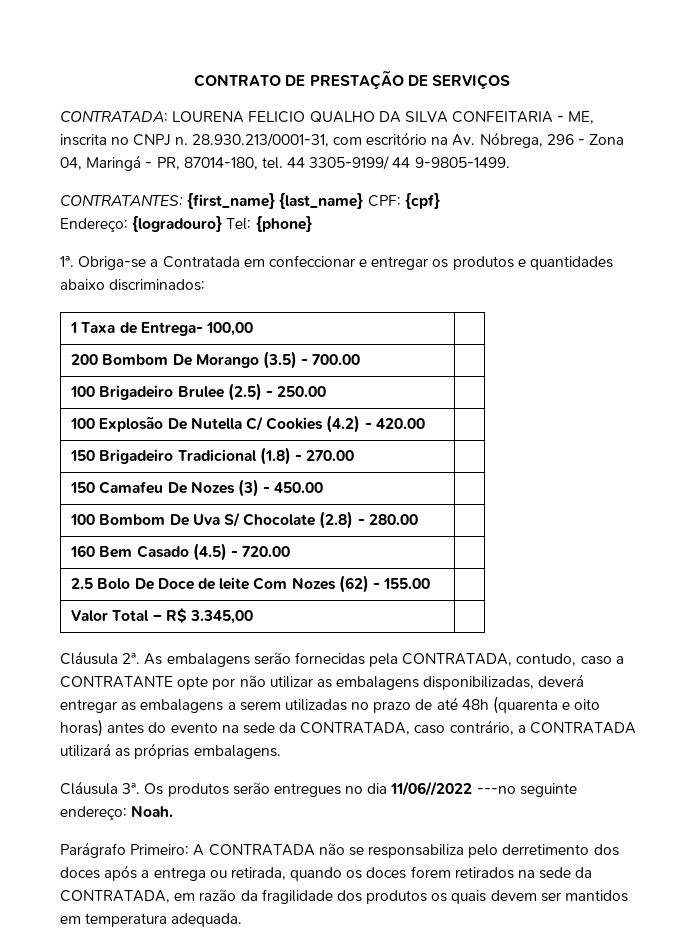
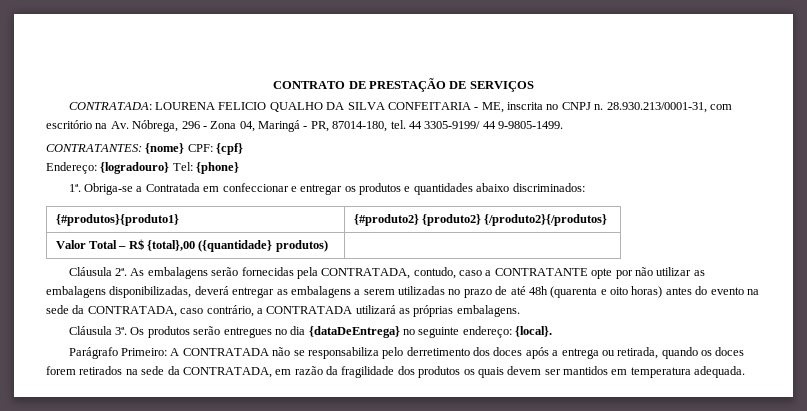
- CONTRATANTES: {first_name} {last_name} CPF: {cpf}
+ CONTRATANTES: {nome} CPF: {cpf}
- 1 Taxa de Entrega- 100,00 |
- 200 Bombom De Morango (3.5) - 700.00 |
- 100 Brigadeiro Brulee (2.5) - 250.00 |
- 100 Explosão De Nutella C/ Cookies (4.2) - 420.00 |
- 150 Brigadeiro Tradicional (1.8) - 270.00 |
- 150 Camafeu De Nozes (3) - 450.00 |
- 100 Bombom De Uva S/ Chocolate (2.8) - 280.00 |
- 160 Bem Casado (4.5) - 720.00 |
- 2.5 Bolo De Doce de leite Com Nozes (62) - 155.00 |
+ {#produtos}{produto1} | {#produto2} {produto2} {/produto2}{/produtos}
- Valor Total – R$ 3.345,00 |
+ Valor Total – R$ {total},00 ({quantidade} produtos) |
- Os produtos serão entregues no dia 11/06//2022 ---no seguinte endereço: Noah.
+ Os produtos serão entregues no dia {dataDeEntrega} no seguinte endereço: {local}.

